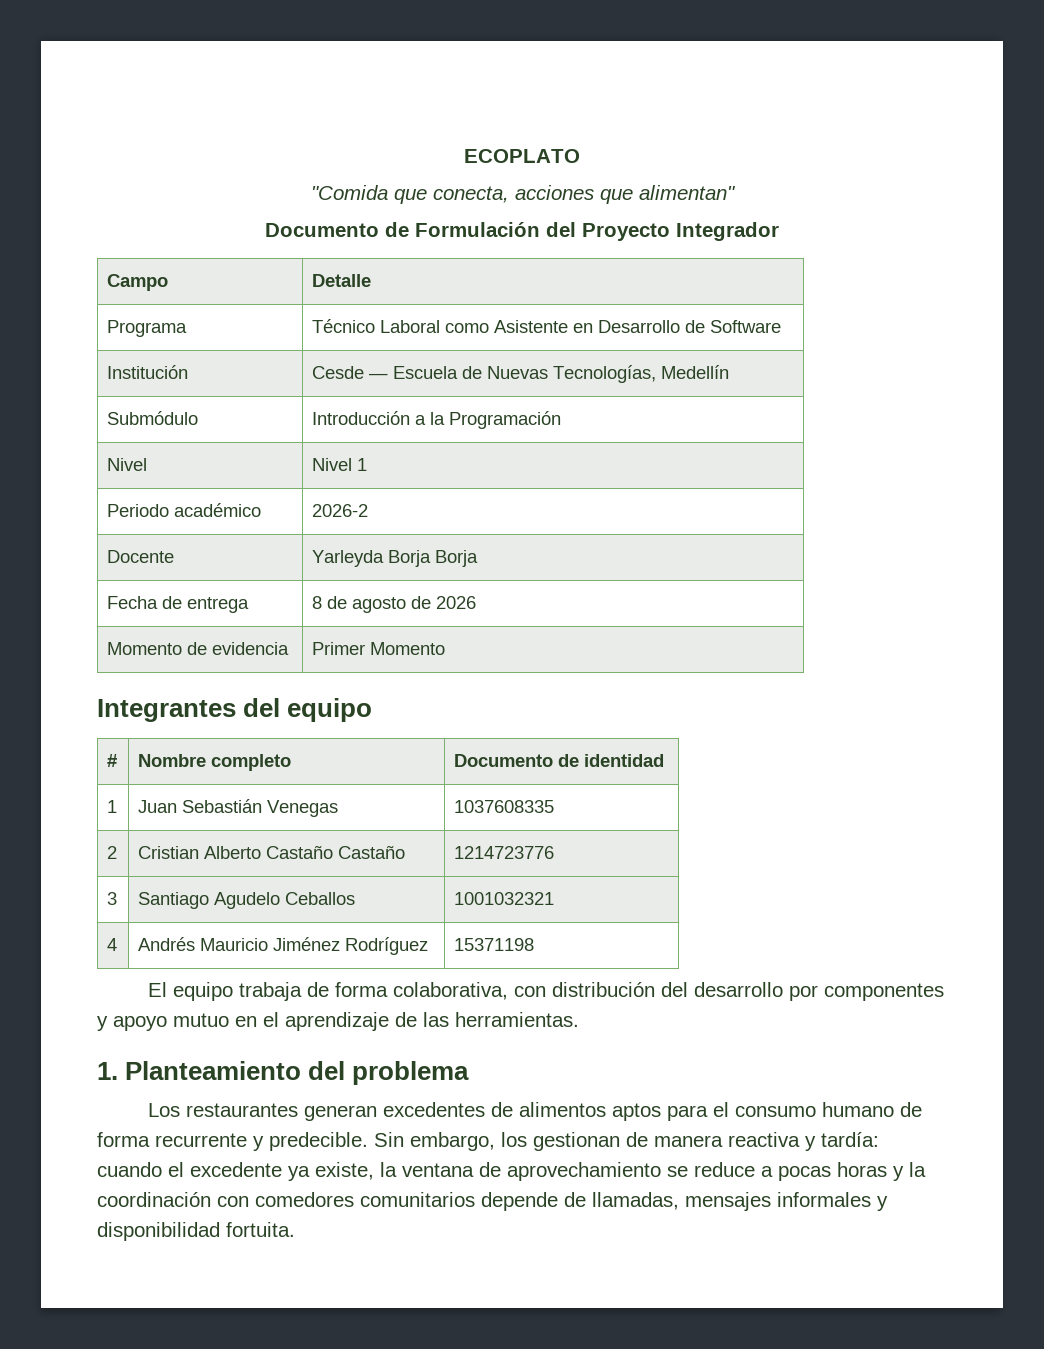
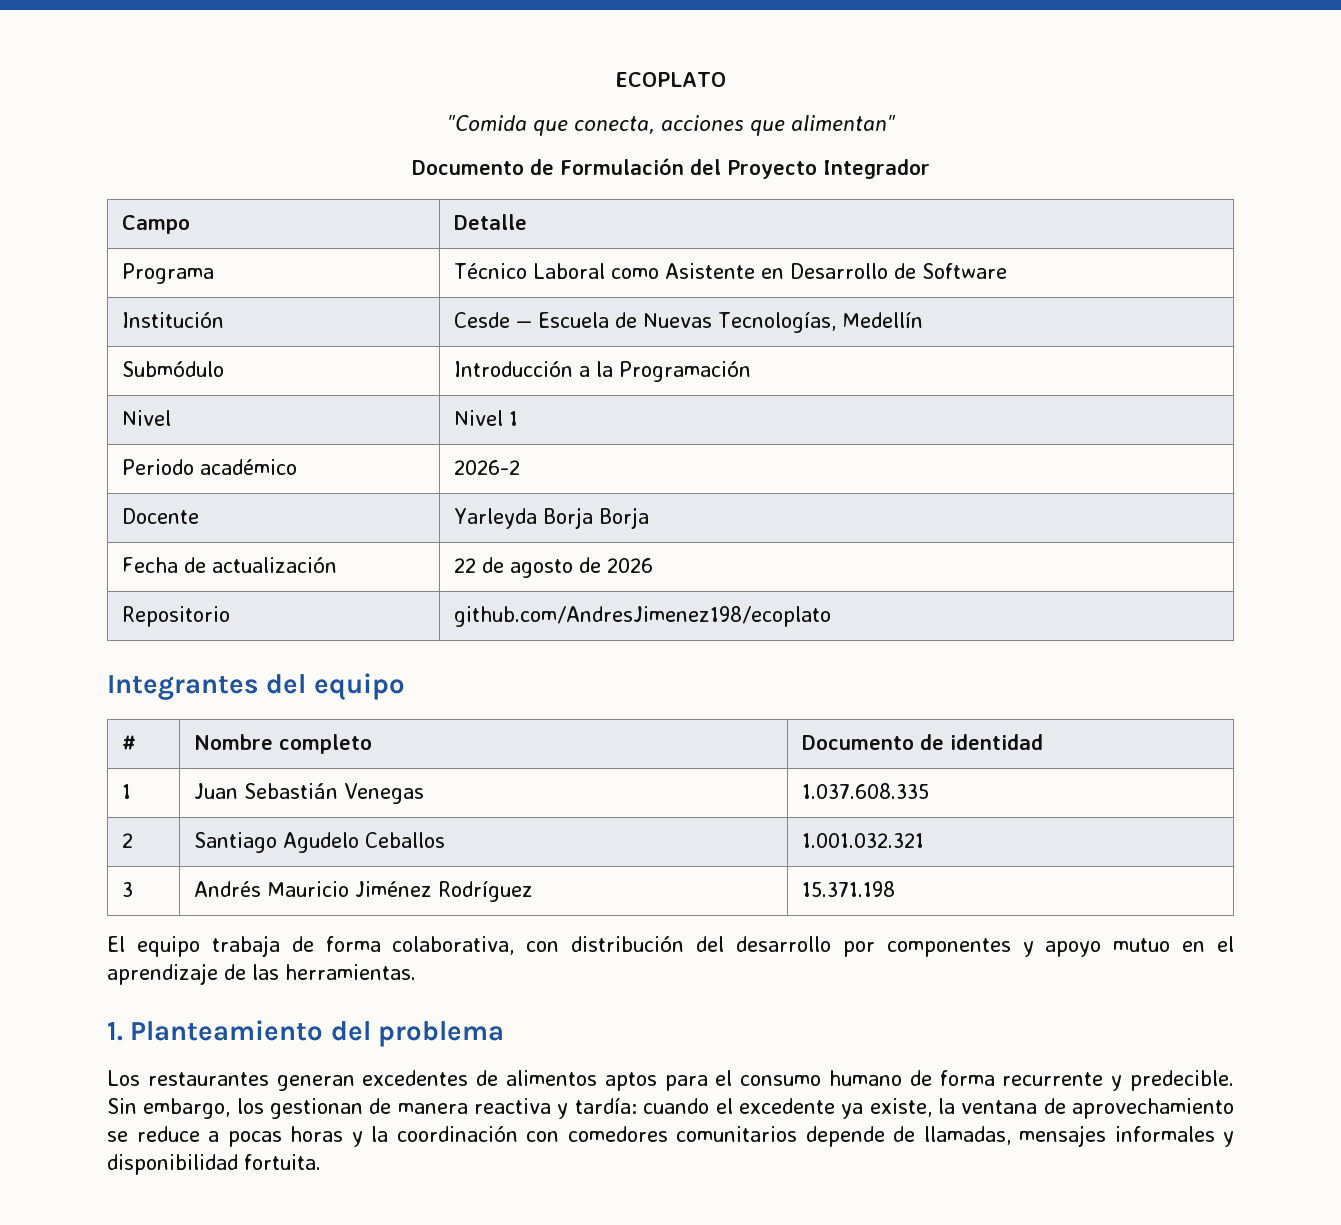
- Fecha de entrega | 8 de agosto de 2026
+ Fecha de actualización | 22 de agosto de 2026
- Momento de evidencia | Primer Momento
+ Repositorio | github.com/AndresJimenez198/ecoplato
- 1 | Juan Sebastián Venegas | 1037608335
+ 1 | Juan Sebastián Venegas | 1.037.608.335
- 2 | Cristian Alberto Castaño Castaño | 1214723776
- 3 | Santiago Agudelo Ceballos | 1001032321
- 4 | Andrés Mauricio Jiménez Rodríguez | 15371198
+ 2 | Santiago Agudelo Ceballos | 1.001.032.321
+ 3 | Andrés Mauricio Jiménez Rodríguez | 15.371.198

